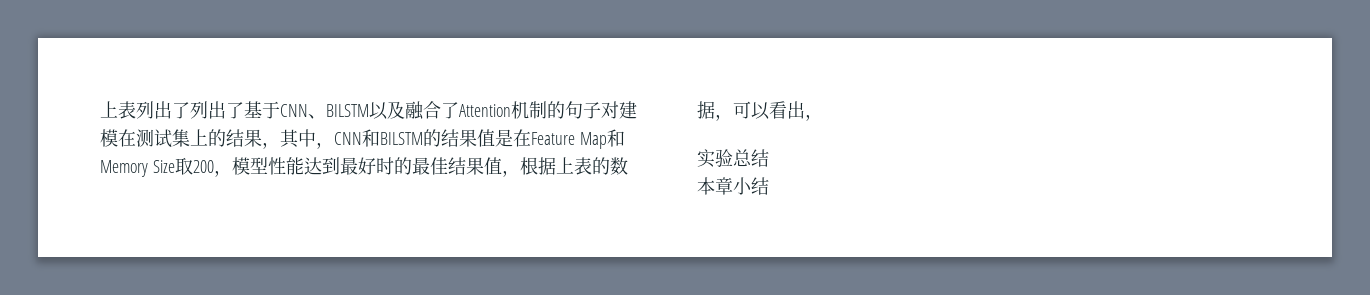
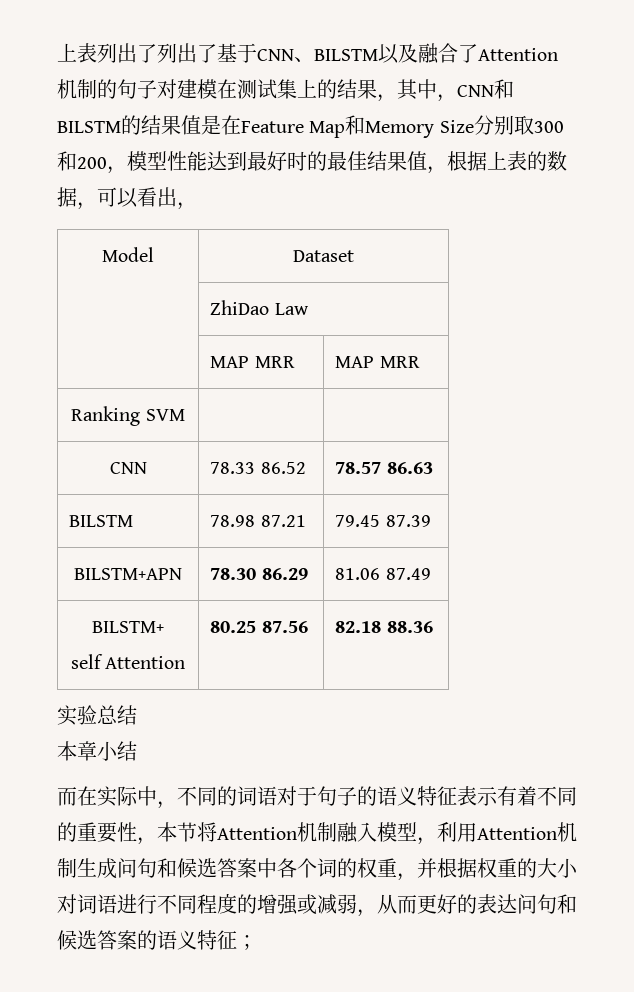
- 上表列出了列出了基于CNN、BILSTM以及融合了Attention机制的句子对建模在测试集上的结果，其中，CNN和BILSTM的结果值是在Feature Map和Memory Size取200，模型性能达到最好时的最佳结果值，根据上表的数据，可以看出，
+ 上表列出了列出了基于CNN、BILSTM以及融合了Attention机制的句子对建模在测试集上的结果，其中，CNN和BILSTM的结果值是在Feature Map和Memory Size分别取300和200，模型性能达到最好时的最佳结果值，根据上表的数据，可以看出，
+ Model | Dataset
+ | ZhiDao Law
+ | MAP MRR | MAP MRR
+ Ranking SVM | |
+ CNN | 78.33 86.52 | 78.57 86.63
+ BILSTM | 78.98 87.21 | 79.45 87.39
+ BILSTM+APN | 78.30 86.29 | 81.06 87.49
+ BILSTM+
+ self Attention | 80.25 87.56 | 82.18 88.36
  实验总结
  本章小结
+ 而在实际中，不同的词语对于句子的语义特征表示有着不同的重要性，本节将Attention机制融入模型，利用Attention机制生成问句和候选答案中各个词的权重，并根据权重的大小对词语进行不同程度的增强或减弱，从而更好的表达问句和候选答案的语义特征；

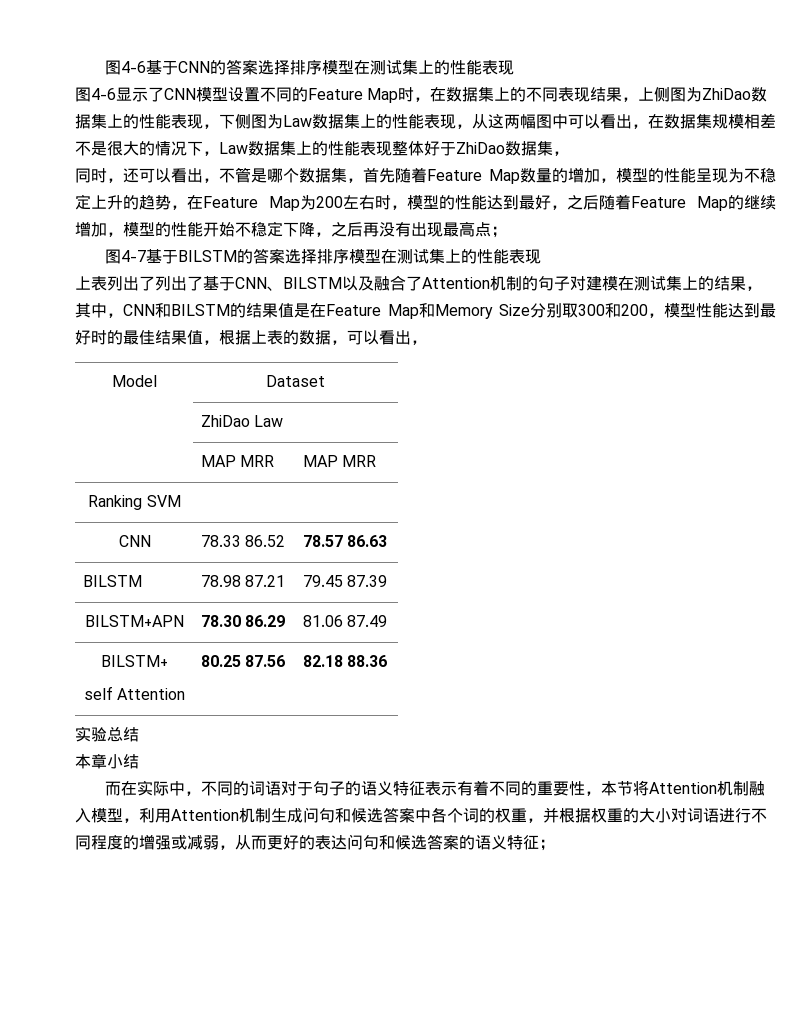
+ 图4-6基于CNN的答案选择排序模型在测试集上的性能表现
+ 图4-6显示了CNN模型设置不同的Feature Map时，在数据集上的不同表现结果，上侧图为ZhiDao数据集上的性能表现，下侧图为Law数据集上的性能表现，从这两幅图中可以看出，在数据集规模相差不是很大的情况下，Law数据集上的性能表现整体好于ZhiDao数据集，
+ 同时，还可以看出，不管是哪个数据集，首先随着Feature Map数量的增加，模型的性能呈现为不稳定上升的趋势，在Feature Map为200左右时，模型的性能达到最好，之后随着Feature Map的继续增加，模型的性能开始不稳定下降，之后再没有出现最高点；
+ 图4-7基于BILSTM的答案选择排序模型在测试集上的性能表现

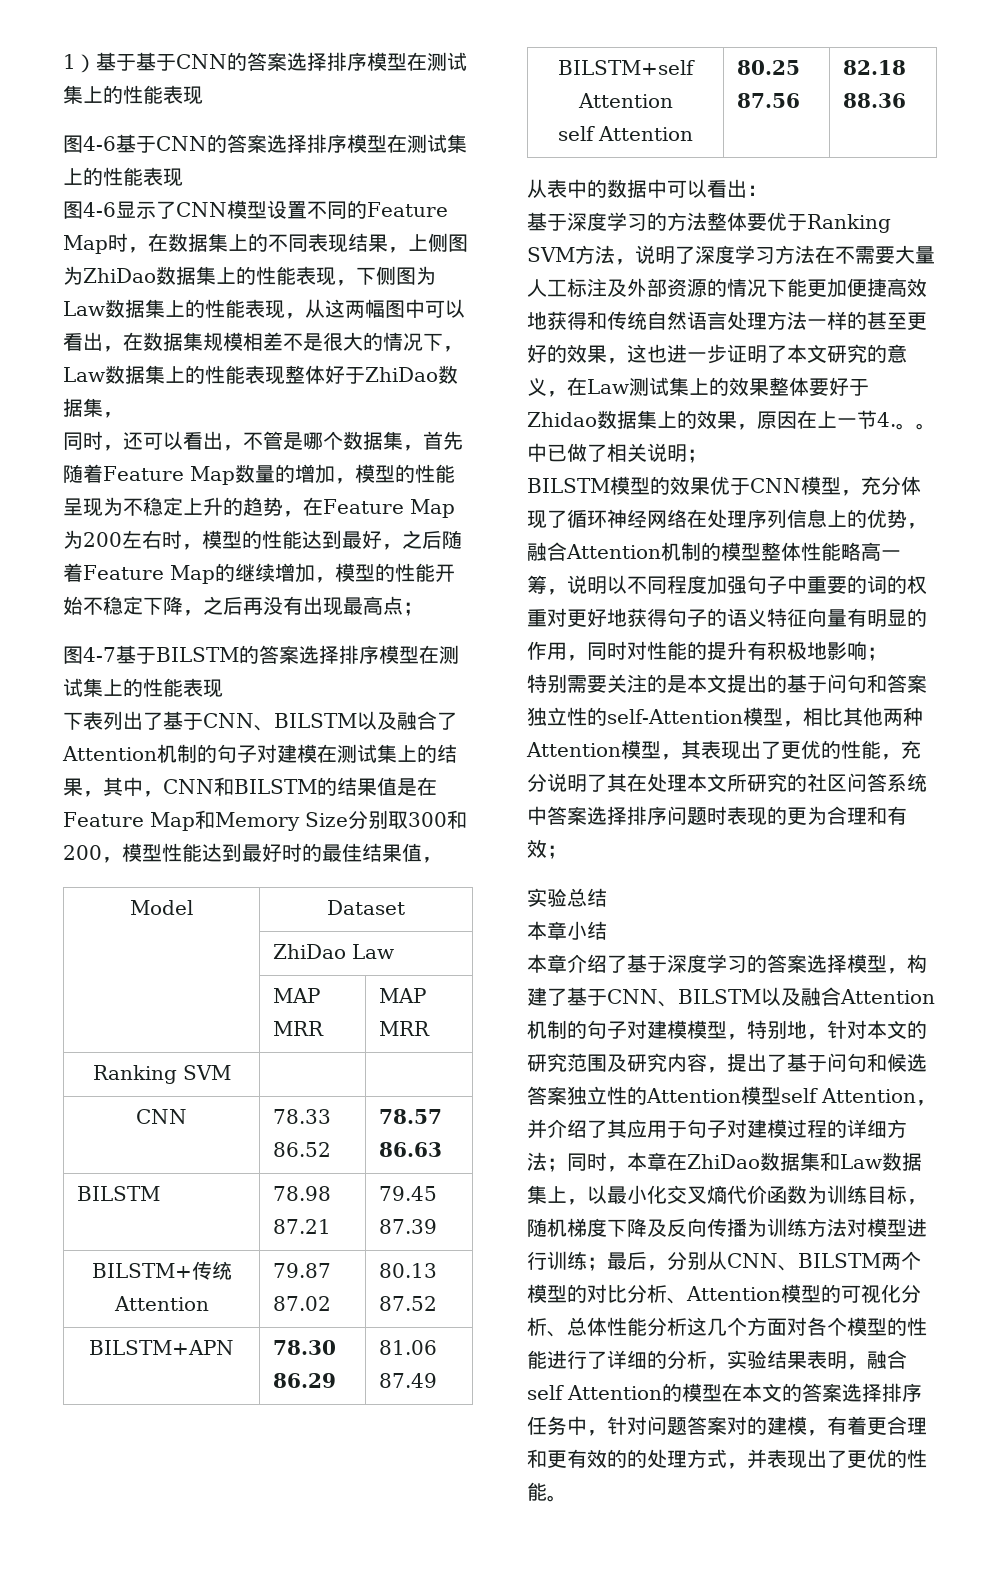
+ 1）基于基于CNN的答案选择排序模型在测试集上的性能表现
- 上表列出了列出了基于CNN、BILSTM以及融合了Attention机制的句子对建模在测试集上的结果，其中，CNN和BILSTM的结果值是在Feature Map和Memory Size分别取300和200，模型性能达到最好时的最佳结果值，根据上表的数据，可以看出，
+ 下表列出了基于CNN、BILSTM以及融合了Attention机制的句子对建模在测试集上的结果，其中，CNN和BILSTM的结果值是在Feature Map和Memory Size分别取300和200，模型性能达到最好时的最佳结果值，
+ BILSTM+传统Attention | 79.87 87.02 | 80.13 87.52
- BILSTM+
+ BILSTM+self Attention
+ 从表中的数据中可以看出：
+ 基于深度学习的方法整体要优于Ranking SVM方法，说明了深度学习方法在不需要大量人工标注及外部资源的情况下能更加便捷高效地获得和传统自然语言处理方法一样的甚至更好的效果，这也进一步证明了本文研究的意义，在Law测试集上的效果整体要好于Zhidao数据集上的效果，原因在上一节4.。。中已做了相关说明；
+ BILSTM模型的效果优于CNN模型，充分体现了循环神经网络在处理序列信息上的优势，融合Attention机制的模型整体性能略高一筹，说明以不同程度加强句子中重要的词的权重对更好地获得句子的语义特征向量有明显的作用，同时对性能的提升有积极地影响；
+ 特别需要关注的是本文提出的基于问句和答案独立性的self-Attention模型，相比其他两种Attention模型，其表现出了更优的性能，充分说明了其在处理本文所研究的社区问答系统中答案选择排序问题时表现的更为合理和有效；
  实验总结
  本章小结
- 而在实际中，不同的词语对于句子的语义特征表示有着不同的重要性，本节将Attention机制融入模型，利用Attention机制生成问句和候选答案中各个词的权重，并根据权重的大小对词语进行不同程度的增强或减弱，从而更好的表达问句和候选答案的语义特征；
+ 本章介绍了基于深度学习的答案选择模型，构建了基于CNN、BILSTM以及融合Attention机制的句子对建模模型，特别地，针对本文的研究范围及研究内容，提出了基于问句和候选答案独立性的Attention模型self Attention，并介绍了其应用于句子对建模过程的详细方法；同时，本章在ZhiDao数据集和Law数据集上，以最小化交叉熵代价函数为训练目标，随机梯度下降及反向传播为训练方法对模型进行训练；最后，分别从CNN、BILSTM两个模型的对比分析、Attention模型的可视化分析、总体性能分析这几个方面对各个模型的性能进行了详细的分析，实验结果表明，融合self Attention的模型在本文的答案选择排序任务中，针对问题答案对的建模，有着更合理和更有效的的处理方式，并表现出了更优的性能。

